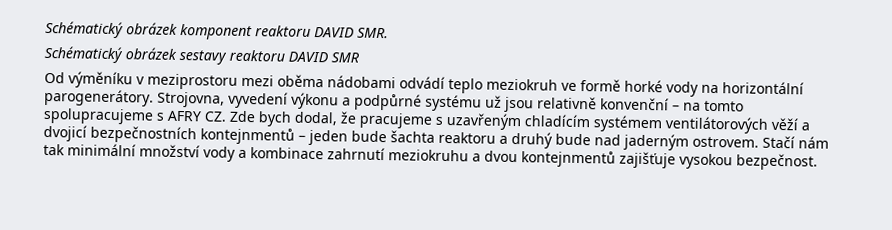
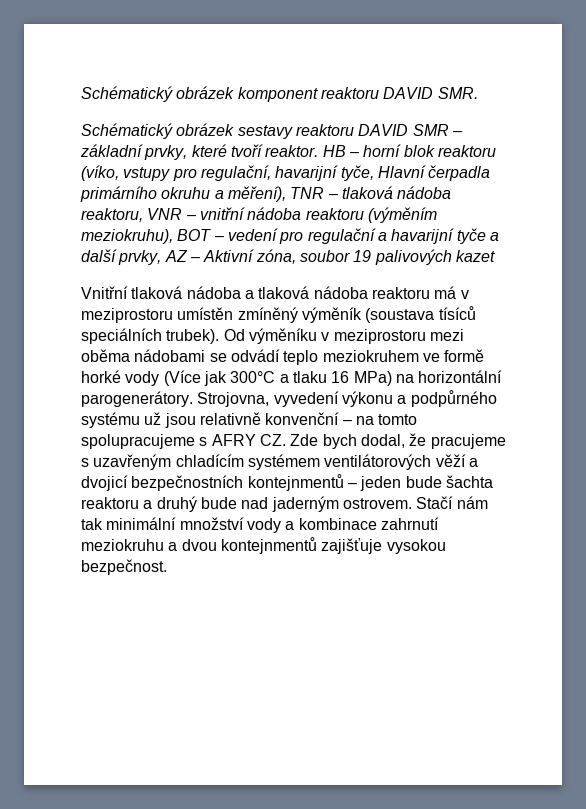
- Schématický obrázek sestavy reaktoru DAVID SMR
- Od výměníku v meziprostoru mezi oběma nádobami odvádí teplo meziokruh ve formě horké vody na horizontální parogenerátory.
+ Schématický obrázek sestavy reaktoru DAVID SMR – základní prvky, které tvoří reaktor. HB – horní blok reaktoru (víko, vstupy pro regulační, havarijní tyče, Hlavní čerpadla primárního okruhu a měření), TNR – tlaková nádoba reaktoru, VNR – vnitřní nádoba reaktoru (výměním meziokruhu), BOT – vedení pro regulační a havarijní tyče a další prvky, AZ – Aktivní zóna, soubor 19 palivových kazet
+ Vnitřní tlaková nádoba a tlaková nádoba reaktoru má v meziprostoru umístěn zmíněný výměník (soustava tísíců speciálních trubek). Od výměníku v meziprostoru mezi oběma nádobami se odvádí teplo meziokruhem ve formě horké vody (Více jak 300°C a tlaku 16 MPa) na horizontální parogenerátory.
- Strojovna, vyvedení výkonu a podpůrné systému už jsou relativně konvenční – na tomto spolupracujeme s AFRY CZ. Zde bych dodal, že pracujeme s uzavřeným chladícím systémem ventilátorových věží a dvojicí bezpečnostních kontejnmentů – jeden bude šachta reaktoru a druhý bude nad jaderným ostrovem.
+ Strojovna, vyvedení výkonu a podpůrného systému už jsou relativně konvenční – na tomto spolupracujeme s AFRY CZ. Zde bych dodal, že pracujeme s uzavřeným chladícím systémem ventilátorových věží a dvojicí bezpečnostních kontejnmentů – jeden bude šachta reaktoru a druhý bude nad jaderným ostrovem.

